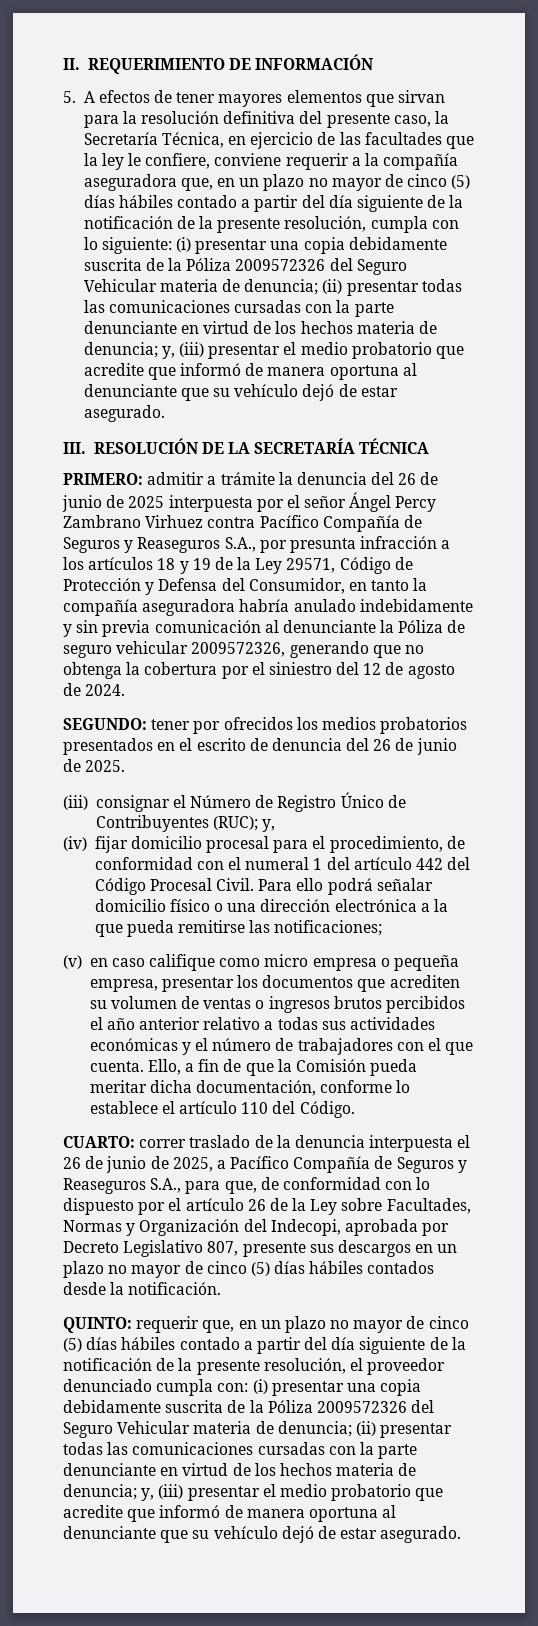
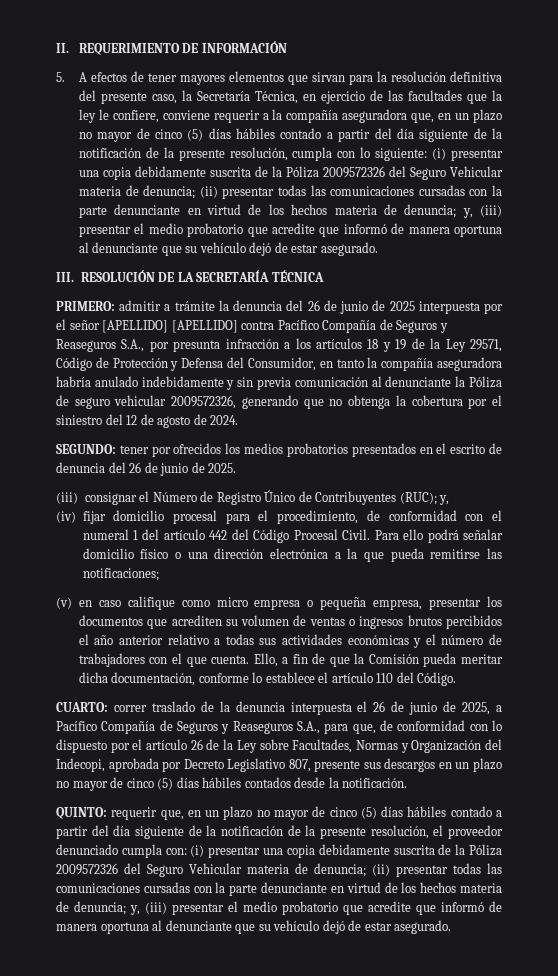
- admitir a trámite la denuncia del 26 de junio de 2025 interpuesta por el señor Ángel Percy Zambrano Virhuez contra Pacífico Compañía de Seguros y Reaseguros S.A., por presunta infracción a los artículos 18 y 19 de la Ley 29571, Código de Protección y Defensa del Consumidor, en tanto la compañía aseguradora habría anulado indebidamente y sin previa comunicación al denunciante la Póliza de seguro vehicular 2009572326, generando que no obtenga la cobertura por el siniestro del 12 de agosto de 2024.
+ admitir a trámite la denuncia del 26 de junio de 2025 interpuesta por el señor [APELLIDO] [APELLIDO] contra Pacífico Compañía de Seguros y Reaseguros S.A., por presunta infracción a los artículos 18 y 19 de la Ley 29571, Código de Protección y Defensa del Consumidor, en tanto la compañía aseguradora habría anulado indebidamente y sin previa comunicación al denunciante la Póliza de seguro vehicular 2009572326, generando que no obtenga la cobertura por el siniestro del 12 de agosto de 2024.

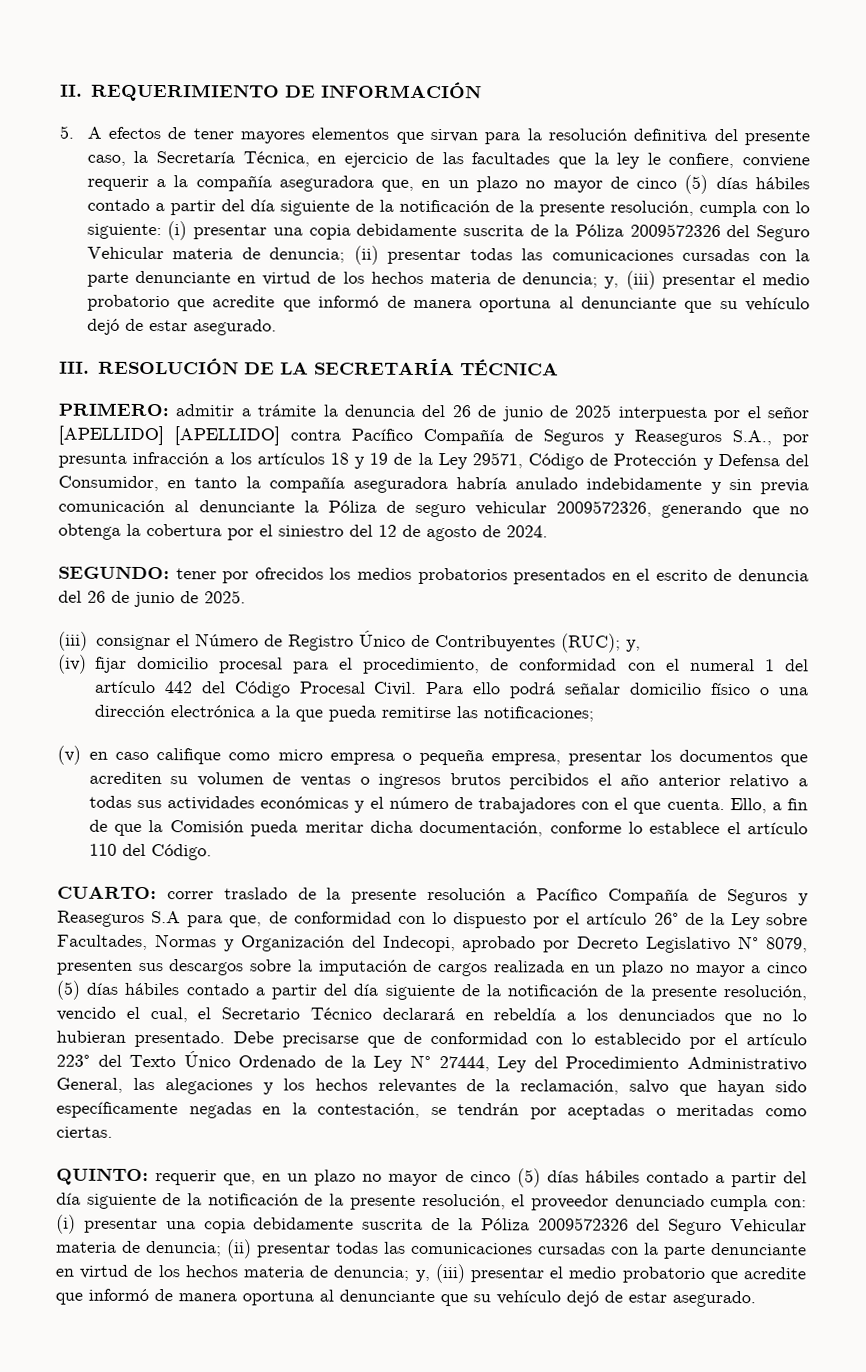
- CUARTO: correr traslado de la denuncia interpuesta el 26 de junio de 2025, a Pacífico Compañía de Seguros y Reaseguros S.A., para que, de conformidad con lo dispuesto por el artículo 26 de la Ley sobre Facultades, Normas y Organización del Indecopi, aprobada por Decreto Legislativo 807, presente sus descargos en un plazo no mayor de cinco (5) días hábiles contados desde la notificación.
+ CUARTO: correr traslado de la presente resolución a Pacífico Compañía de Seguros y Reaseguros S.A para que, de conformidad con lo dispuesto por el artículo 26° de la Ley sobre Facultades, Normas y Organización del Indecopi, aprobado por Decreto Legislativo N° 8079, presenten sus descargos sobre la imputación de cargos realizada en un plazo no mayor a cinco (5) días hábiles contado a partir del día siguiente de la notificación de la presente resolución, vencido el cual, el Secretario Técnico declarará en rebeldía a los denunciados que no lo hubieran presentado. Debe precisarse que de conformidad con lo establecido por el artículo 223° del Texto Único Ordenado de la Ley N° 27444, Ley del Procedimiento Administrativo General, las alegaciones y los hechos relevantes de la reclamación, salvo que hayan sido específicamente negadas en la contestación, se tendrán por aceptadas o meritadas como ciertas.

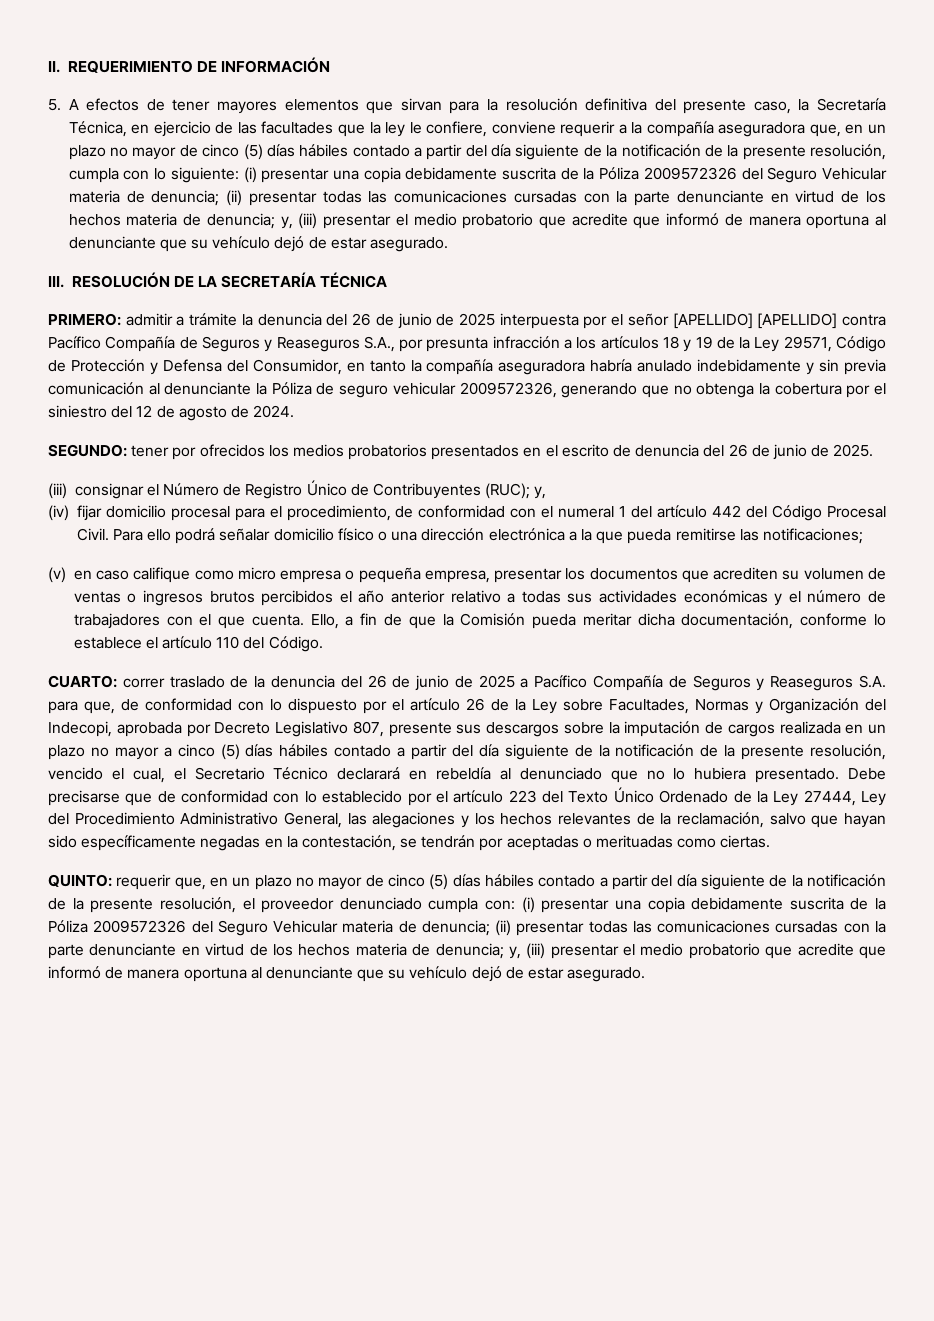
- correr traslado de la presente resolución a Pacífico Compañía de Seguros y Reaseguros S.A para que, de conformidad con lo dispuesto por el artículo 26° de la Ley sobre Facultades, Normas y Organización del Indecopi, aprobado por Decreto Legislativo N° 8079, presenten sus descargos sobre la imputación de cargos realizada en un plazo no mayor a cinco (5) días hábiles contado a partir del día siguiente de la notificación de la presente resolución, vencido el cual, el Secretario Técnico declarará en rebeldía a los denunciados que no lo hubieran presentado.
+ correr traslado de la denuncia del 26 de junio de 2025 a Pacífico Compañía de Seguros y Reaseguros S.A. para que, de conformidad con lo dispuesto por el artículo 26 de la Ley sobre Facultades, Normas y Organización del Indecopi, aprobada por Decreto Legislativo 807, presente sus descargos sobre la imputación de cargos realizada en un plazo no mayor a cinco (5) días hábiles contado a partir del día siguiente de la notificación de la presente resolución, vencido el cual, el Secretario Técnico declarará en rebeldía al denunciado que no lo hubiera presentado.
- Debe precisarse que de conformidad con lo establecido por el artículo 223° del Texto Único Ordenado de la Ley N° 27444, Ley del Procedimiento Administrativo General, las alegaciones y los hechos relevantes de la reclamación, salvo que hayan sido específicamente negadas en la contestación, se tendrán por aceptadas o meritadas como ciertas.
+ Debe precisarse que de conformidad con lo establecido por el artículo 223 del Texto Único Ordenado de la Ley 27444, Ley del Procedimiento Administrativo General, las alegaciones y los hechos relevantes de la reclamación, salvo que hayan sido específicamente negadas en la contestación, se tendrán por aceptadas o merituadas como ciertas.

